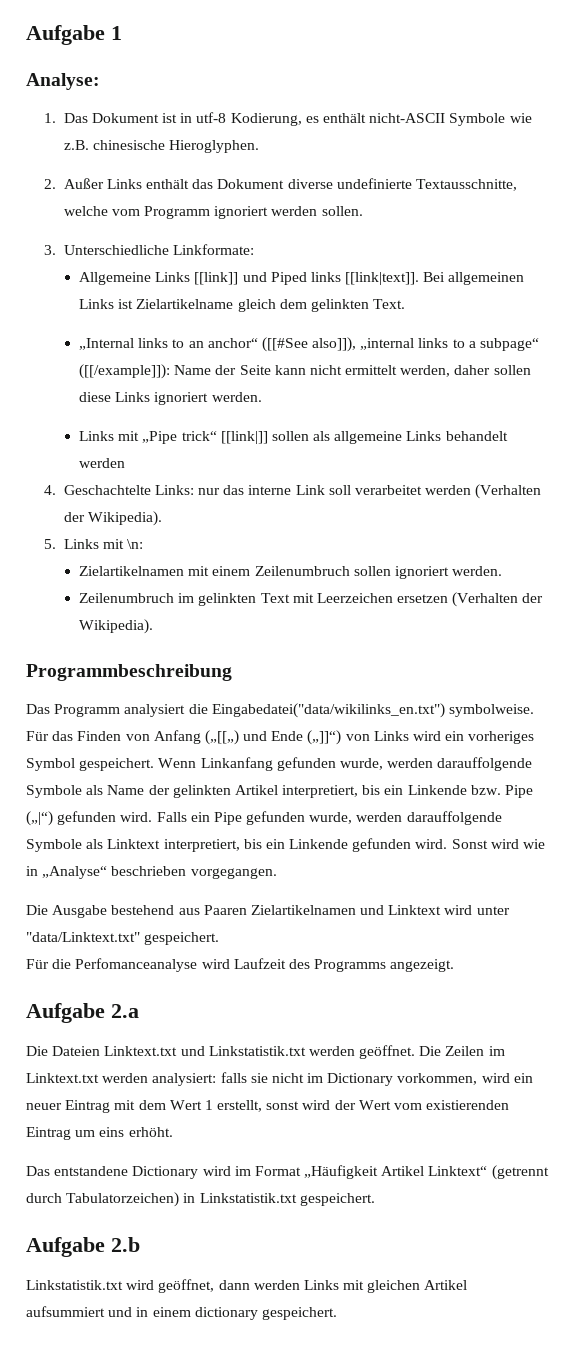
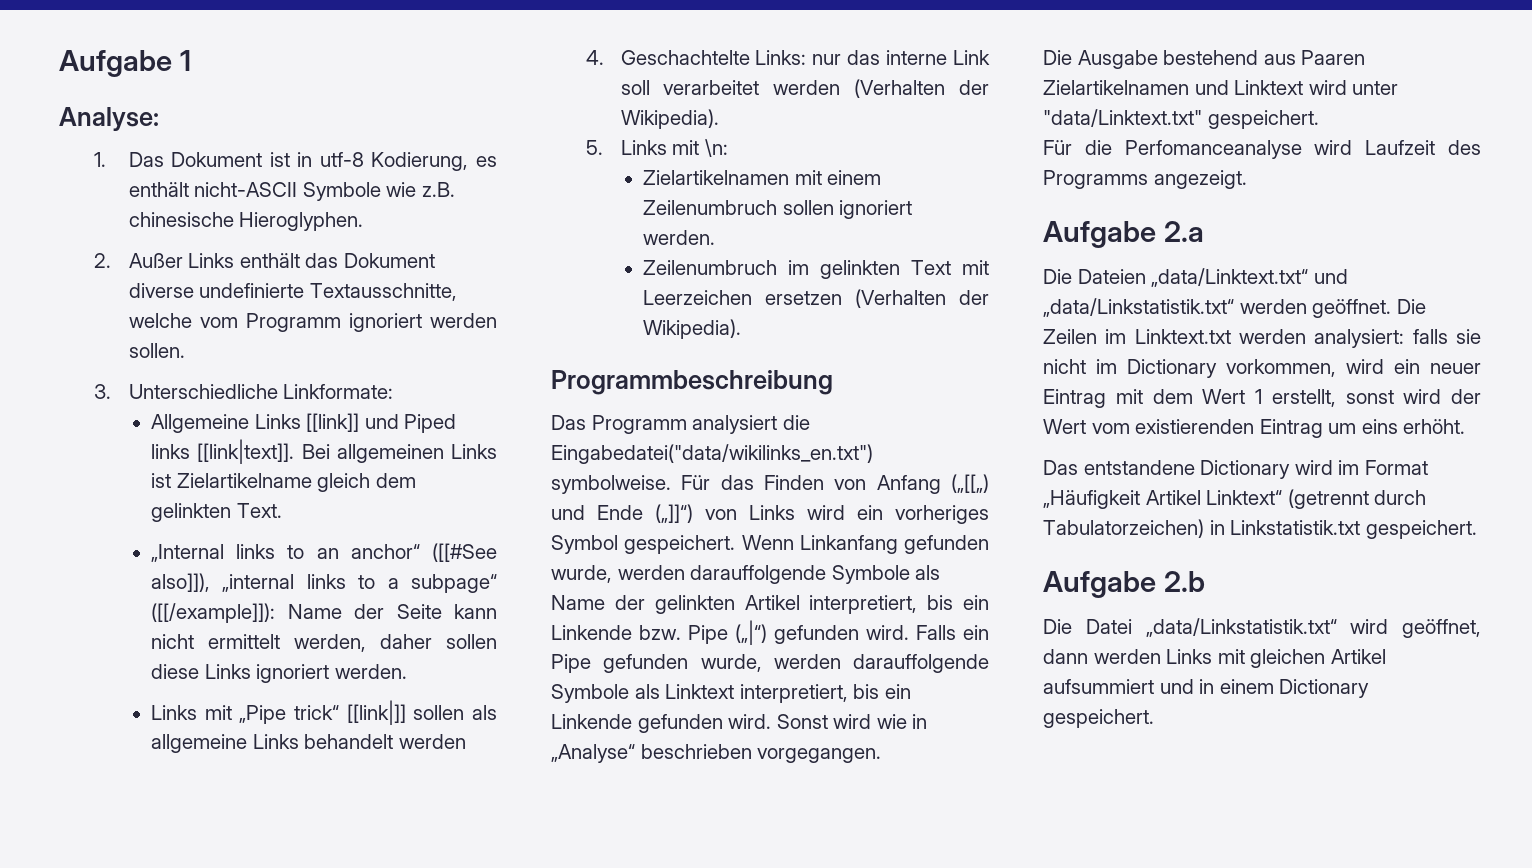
- Die Dateien Linktext.txt und Linkstatistik.txt werden geöffnet.
+ Die Dateien „data/Linktext.txt“ und „data/Linkstatistik.txt“ werden geöffnet.
- Linkstatistik.txt wird geöffnet, dann werden Links mit gleichen Artikel aufsummiert und in einem dictionary gespeichert.
+ Die Datei „data/Linkstatistik.txt“ wird geöffnet, dann werden Links mit gleichen Artikel aufsummiert und in einem Dictionary gespeichert.

